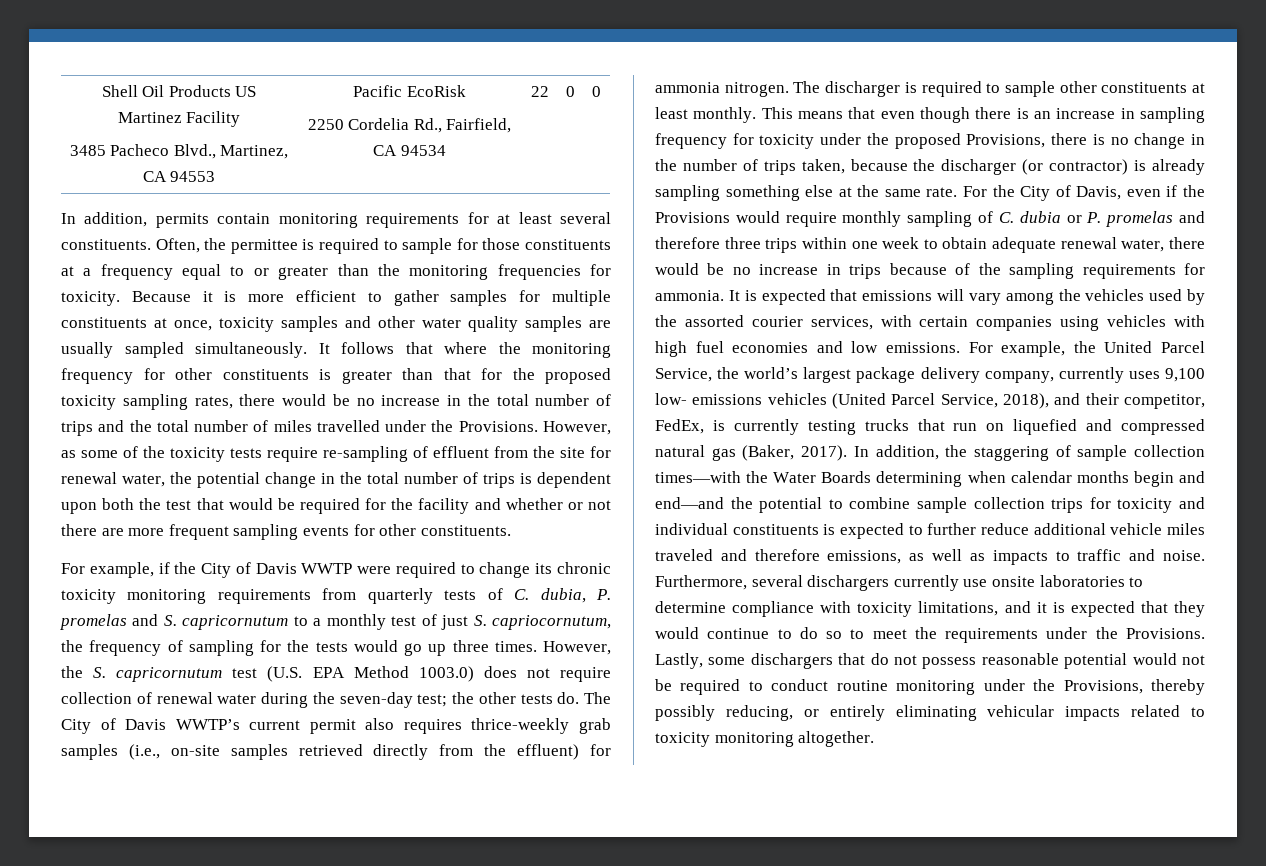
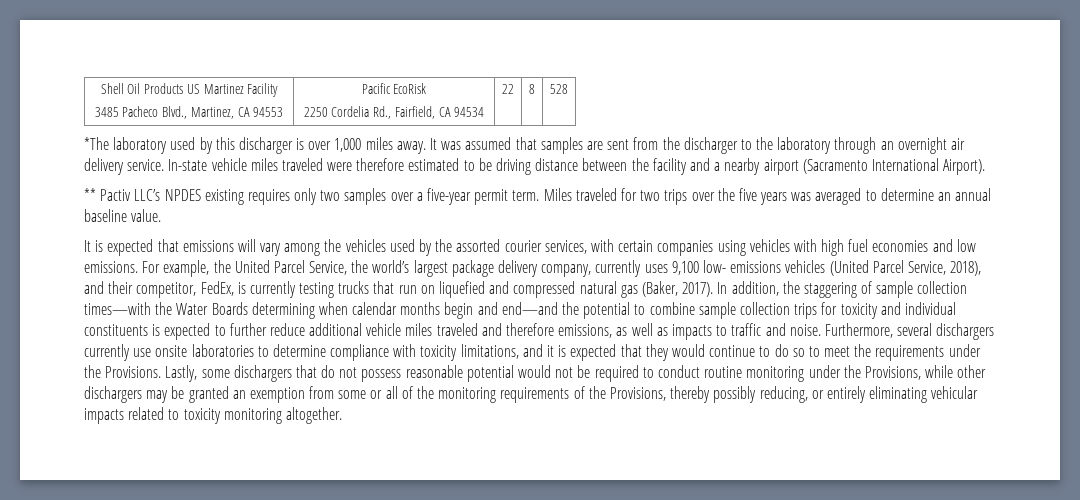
  Shell Oil Products US Martinez Facility
  3485 Pacheco Blvd., Martinez, CA 94553 | Pacific EcoRisk
- 2250 Cordelia Rd., Fairfield, CA 94534 | 22 | 0 | 0
- In addition, permits contain monitoring requirements for at least several constituents. Often, the permittee is required to sample for those constituents at a frequency equal to or greater than the monitoring frequencies for toxicity. Because it is more efficient to gather samples for multiple constituents at once, toxicity samples and other water quality samples are usually sampled simultaneously. It follows that where the monitoring frequency for other constituents is greater than that for the proposed toxicity sampling rates, there would be no increase in the total number of trips and the total number of miles travelled under the Provisions. However, as some of the toxicity tests require re-sampling of effluent from the site for renewal water, the potential change in the total number of trips is dependent upon both the test that would be required for the facility and whether or not there are more frequent sampling events for other constituents.
- For example, if the City of Davis WWTP were required to change its chronic toxicity monitoring requirements from quarterly tests of C. dubia, P. promelas and S. capricornutum to a monthly test of just S. capriocornutum, the frequency of sampling for the tests would go up three times. However, the S. capricornutum test (U.S. EPA Method 1003.0) does not require collection of renewal water during the seven-day test; the other tests do. The City of Davis WWTP’s current permit also requires thrice-weekly grab samples (i.e., on-site samples retrieved directly from the effluent) for ammonia nitrogen. The discharger is required to sample other constituents at least monthly. This means that even though there is an increase in sampling frequency for toxicity under the proposed Provisions, there is no change in the number of trips taken, because the discharger (or contractor) is already sampling something else at the same rate. For the City of Davis, even if the Provisions would require monthly sampling of C. dubia or P. promelas and therefore three trips within one week to obtain adequate renewal water, there would be no increase in trips because of the sampling requirements for ammonia. It is expected that emissions will vary among the vehicles used by the assorted courier services, with certain companies using vehicles with high fuel economies and low emissions.
+ 2250 Cordelia Rd., Fairfield, CA 94534 | 22 | 8 | 528
+ *The laboratory used by this discharger is over 1,000 miles away. It was assumed that samples are sent from the discharger to the laboratory through an overnight air delivery service. In-state vehicle miles traveled were therefore estimated to be driving distance between the facility and a nearby airport (Sacramento International Airport).
+ ** Pactiv LLC’s NPDES existing requires only two samples over a five-year permit term. Miles traveled for two trips over the five years was averaged to determine an annual baseline value.
+ It is expected that emissions will vary among the vehicles used by the assorted courier services, with certain companies using vehicles with high fuel economies and low emissions.
- Lastly, some dischargers that do not possess reasonable potential would not be required to conduct routine monitoring under the Provisions, thereby possibly reducing, or entirely eliminating vehicular impacts related to toxicity monitoring altogether.
+ Lastly, some dischargers that do not possess reasonable potential would not be required to conduct routine monitoring under the Provisions, while other dischargers may be granted an exemption from some or all of the monitoring requirements of the Provisions, thereby possibly reducing, or entirely eliminating vehicular impacts related to toxicity monitoring altogether.

